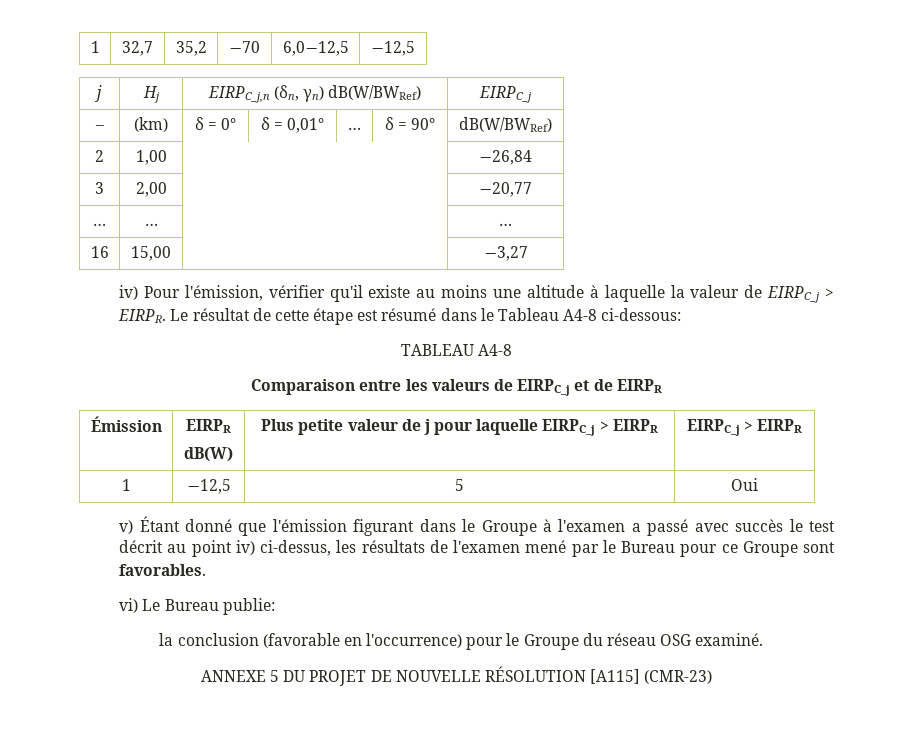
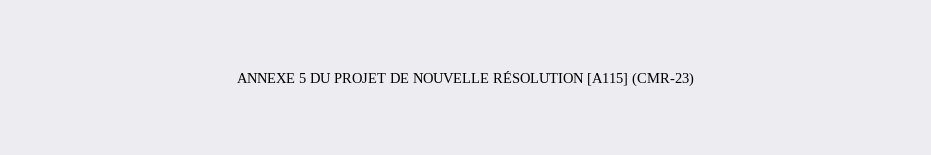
- 1 | 32,7 | 35,2 | −70 | 6,0−12,5 | −12,5
- j | Hj | EIRPC_j,n (δn, γn) dB(W/BWRef) | EIRPC_j
- – | (km) | δ = 0° | δ = 0,01° | … | δ = 90° | dB(W/BWRef)
- 2 | 1,00 | | −26,84
- 3 | 2,00 | | −20,77
- … | … | | …
- 16 | 15,00 | | −3,27
- iv) Pour l'émission, vérifier qu'il existe au moins une altitude à laquelle la valeur de EIRPC_j > EIRPR. Le résultat de cette étape est résumé dans le Tableau A4-8 ci-dessous:
- TABLEAU A4-8
- Comparaison entre les valeurs de EIRPC_j et de EIRPR
- Émission | EIRPR
- dB(W) | Plus petite valeur de j pour laquelle EIRPC_j > EIRPR | EIRPC_j > EIRPR
- 1 | −12,5 | 5 | Oui
- v) Étant donné que l'émission figurant dans le Groupe à l'examen a passé avec succès le test décrit au point iv) ci-dessus, les résultats de l'examen mené par le Bureau pour ce Groupe sont favorables.
- vi) Le Bureau publie:
- la conclusion (favorable en l'occurrence) pour le Groupe du réseau OSG examiné.

